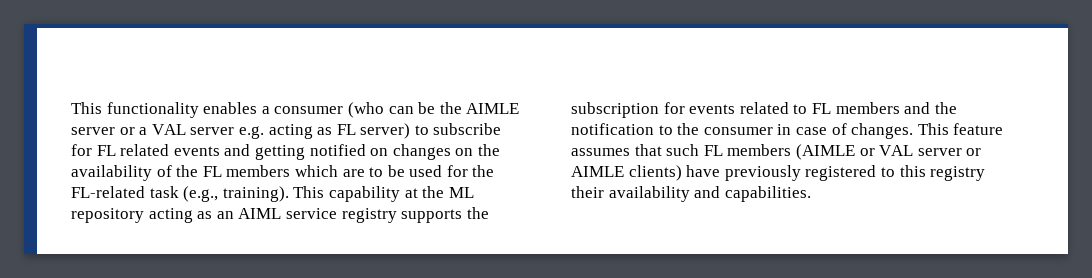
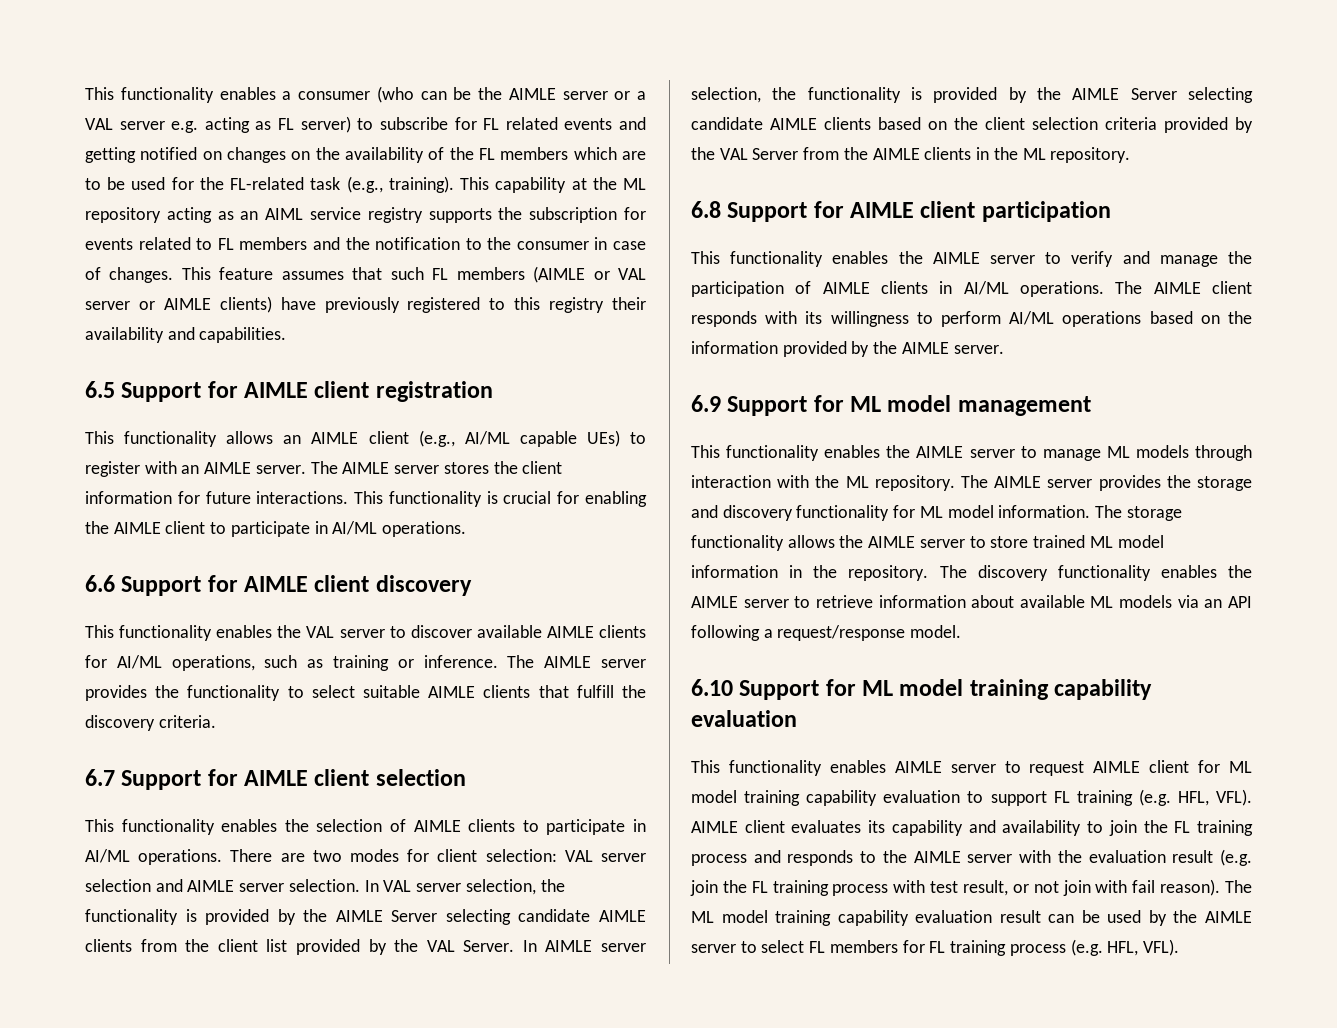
+ 6.5 Support for AIMLE client registration
+ This functionality allows an AIMLE client (e.g., AI/ML capable UEs) to register with an AIMLE server. The AIMLE server stores the client information for future interactions. This functionality is crucial for enabling the AIMLE client to participate in AI/ML operations.
+ 6.6 Support for AIMLE client discovery
+ This functionality enables the VAL server to discover available AIMLE clients for AI/ML operations, such as training or inference. The AIMLE server provides the functionality to select suitable AIMLE clients that fulfill the discovery criteria.
+ 6.7 Support for AIMLE client selection
+ This functionality enables the selection of AIMLE clients to participate in AI/ML operations. There are two modes for client selection: VAL server selection and AIMLE server selection. In VAL server selection, the functionality is provided by the AIMLE Server selecting candidate AIMLE clients from the client list provided by the VAL Server. In AIMLE server selection, the functionality is provided by the AIMLE Server selecting candidate AIMLE clients based on the client selection criteria provided by the VAL Server from the AIMLE clients in the ML repository.
+ 6.8 Support for AIMLE client participation
+ This functionality enables the AIMLE server to verify and manage the participation of AIMLE clients in AI/ML operations. The AIMLE client responds with its willingness to perform AI/ML operations based on the information provided by the AIMLE server.
+ 6.9 Support for ML model management
+ This functionality enables the AIMLE server to manage ML models through interaction with the ML repository. The AIMLE server provides the storage and discovery functionality for ML model information. The storage functionality allows the AIMLE server to store trained ML model information in the repository. The discovery functionality enables the AIMLE server to retrieve information about available ML models via an API following a request/response model.
+ 6.10 Support for ML model training capability evaluation
+ This functionality enables AIMLE server to request AIMLE client for ML model training capability evaluation to support FL training (e.g. HFL, VFL). AIMLE client evaluates its capability and availability to join the FL training process and responds to the AIMLE server with the evaluation result (e.g. join the FL training process with test result, or not join with fail reason). The ML model training capability evaluation result can be used by the AIMLE server to select FL members for FL training process (e.g. HFL, VFL).

